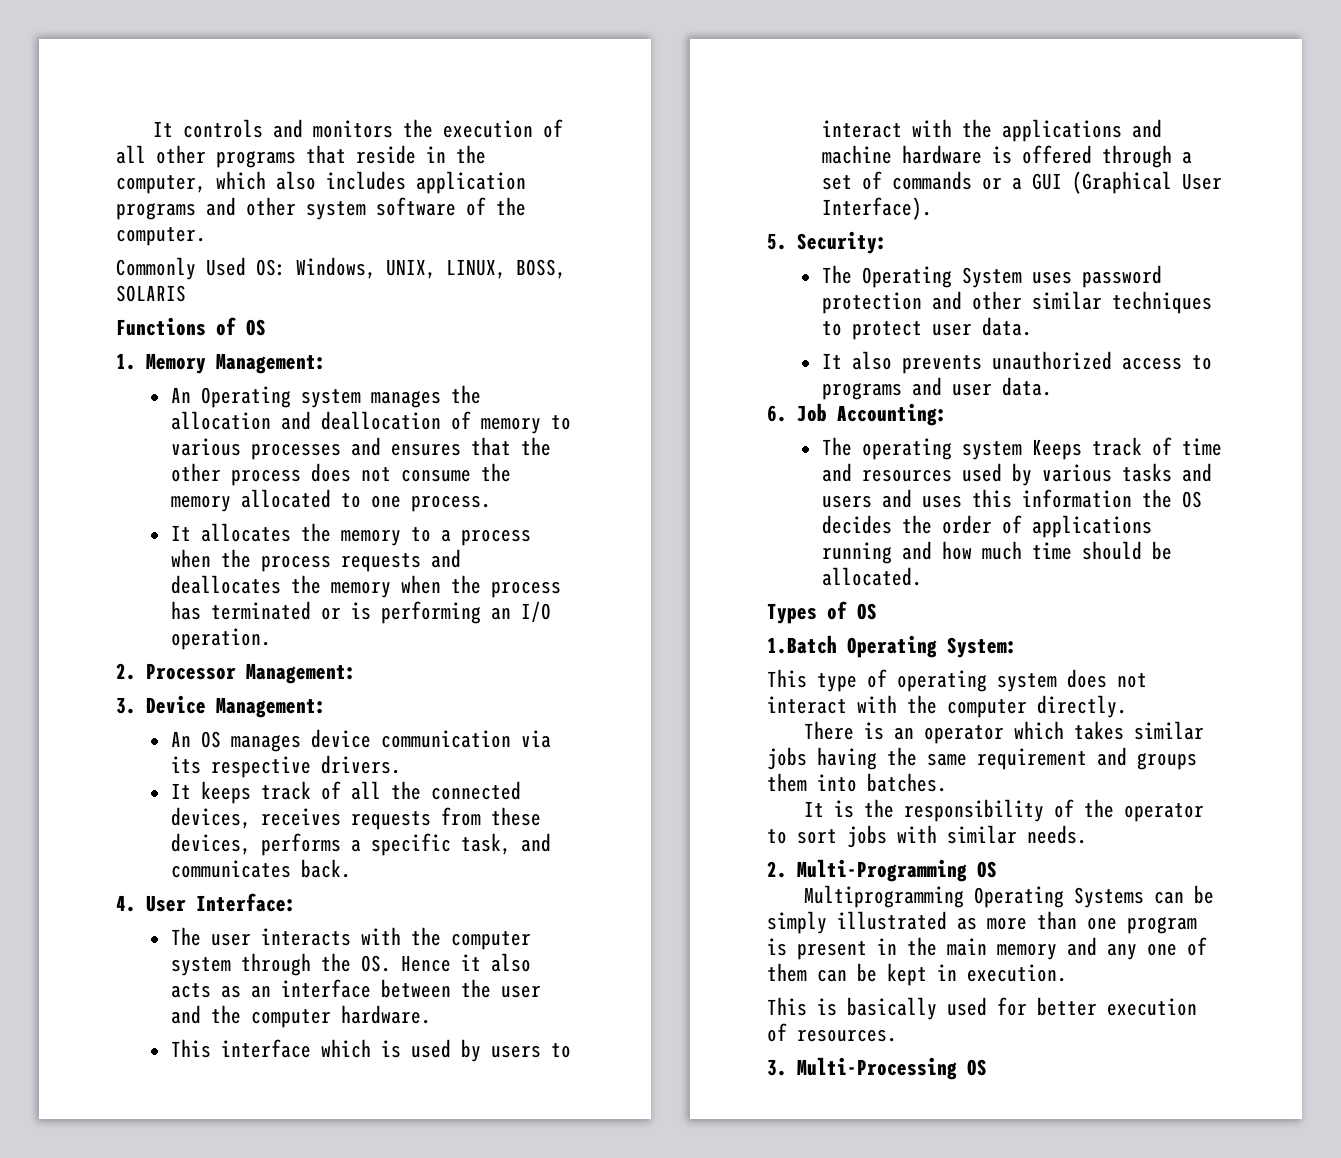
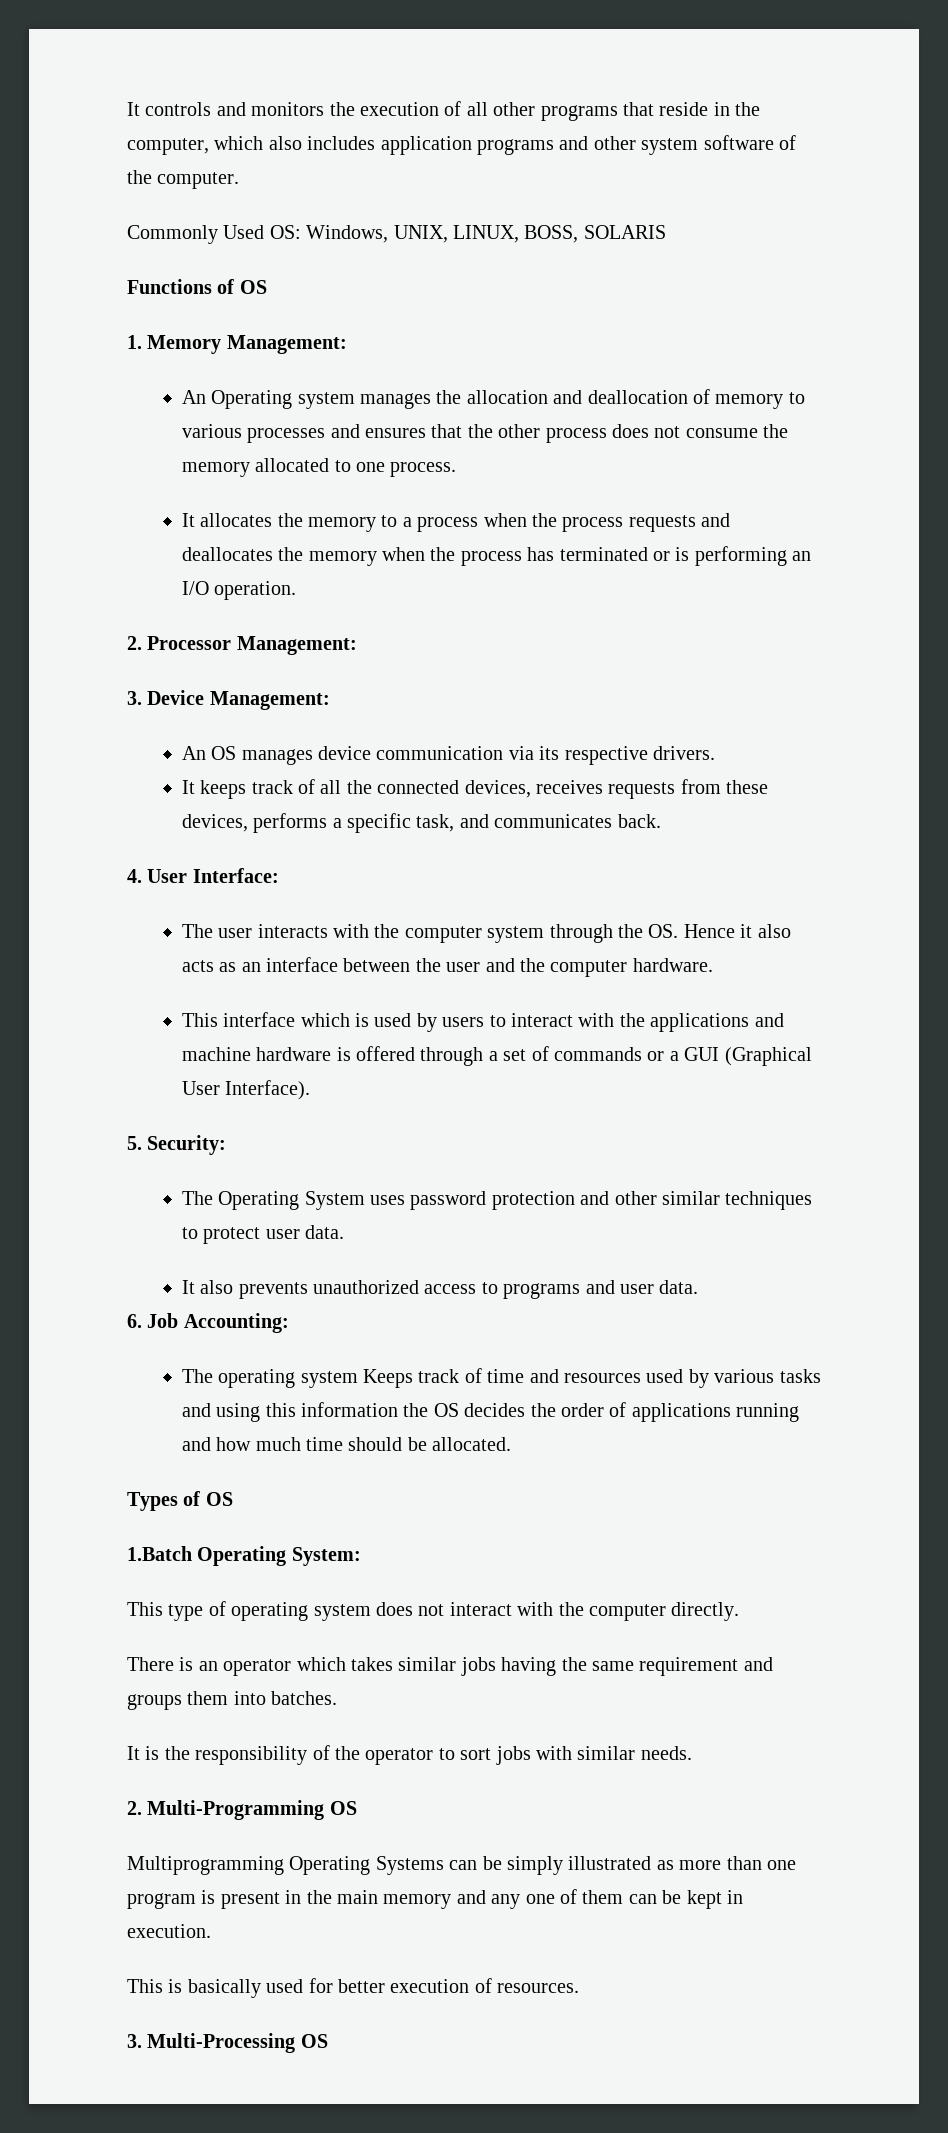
- The operating system Keeps track of time and resources used by various tasks and users and uses this information the OS decides the order of applications running and how much time should be allocated.
+ The operating system Keeps track of time and resources used by various tasks and using this information the OS decides the order of applications running and how much time should be allocated.

